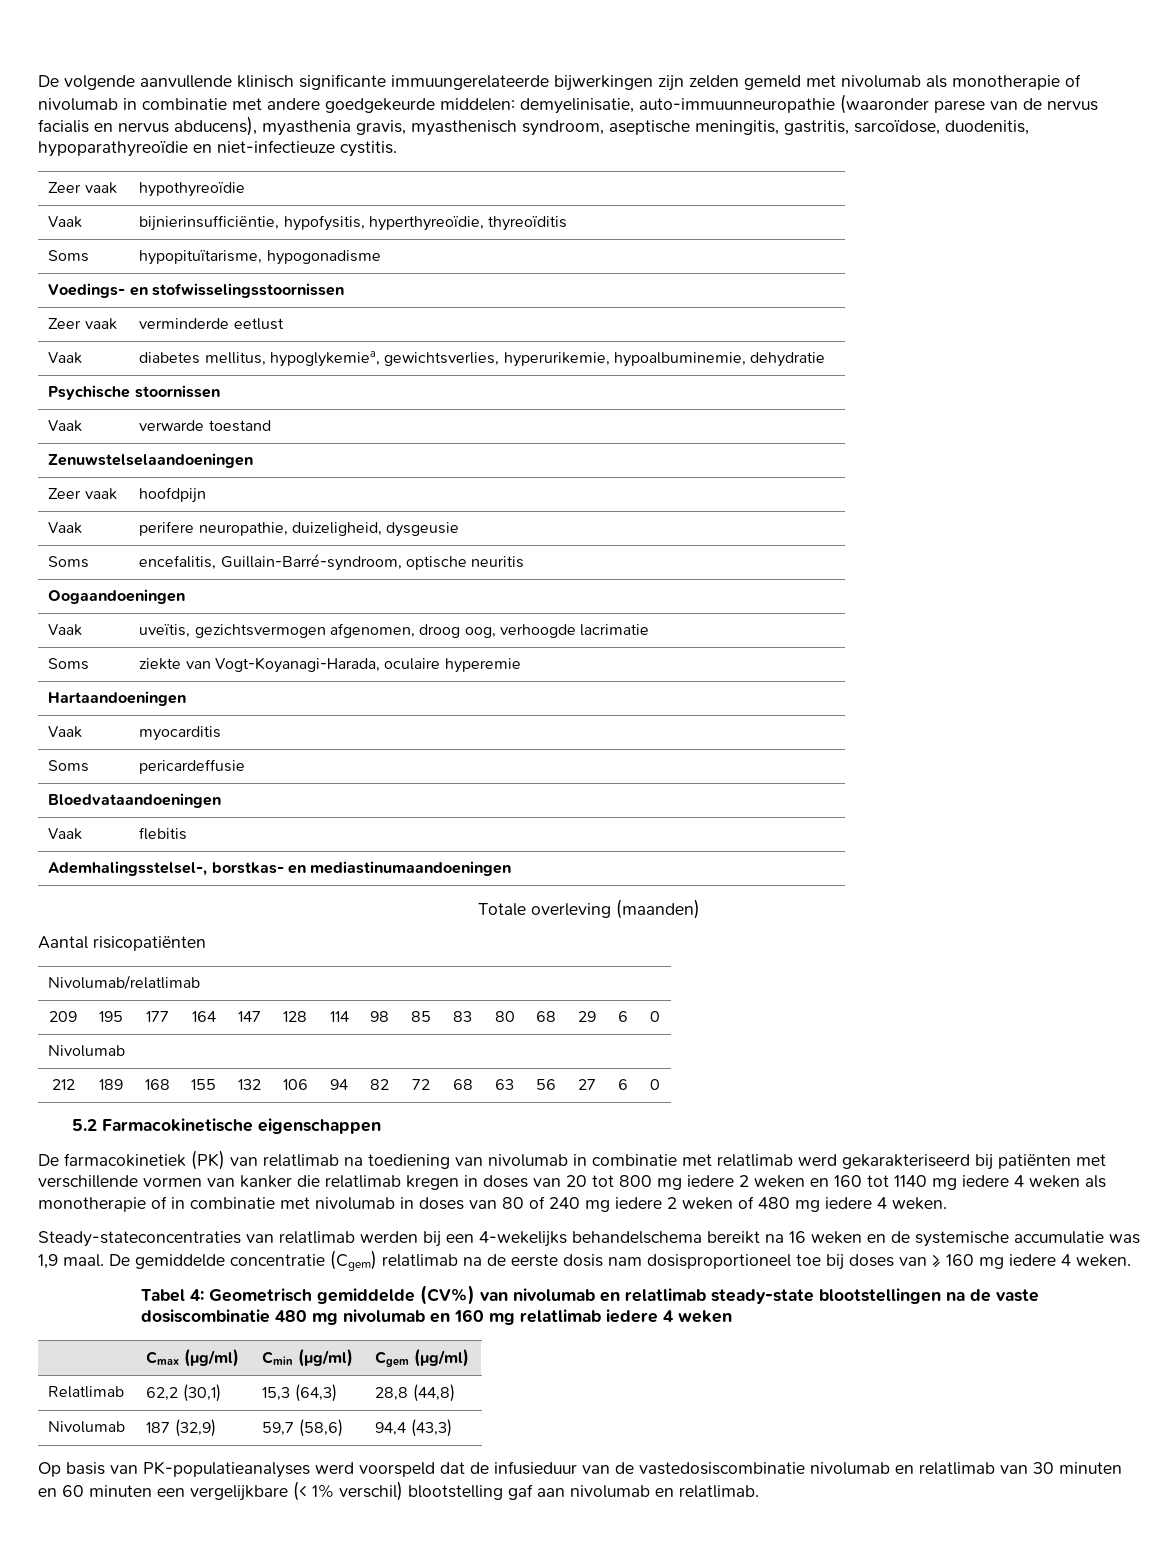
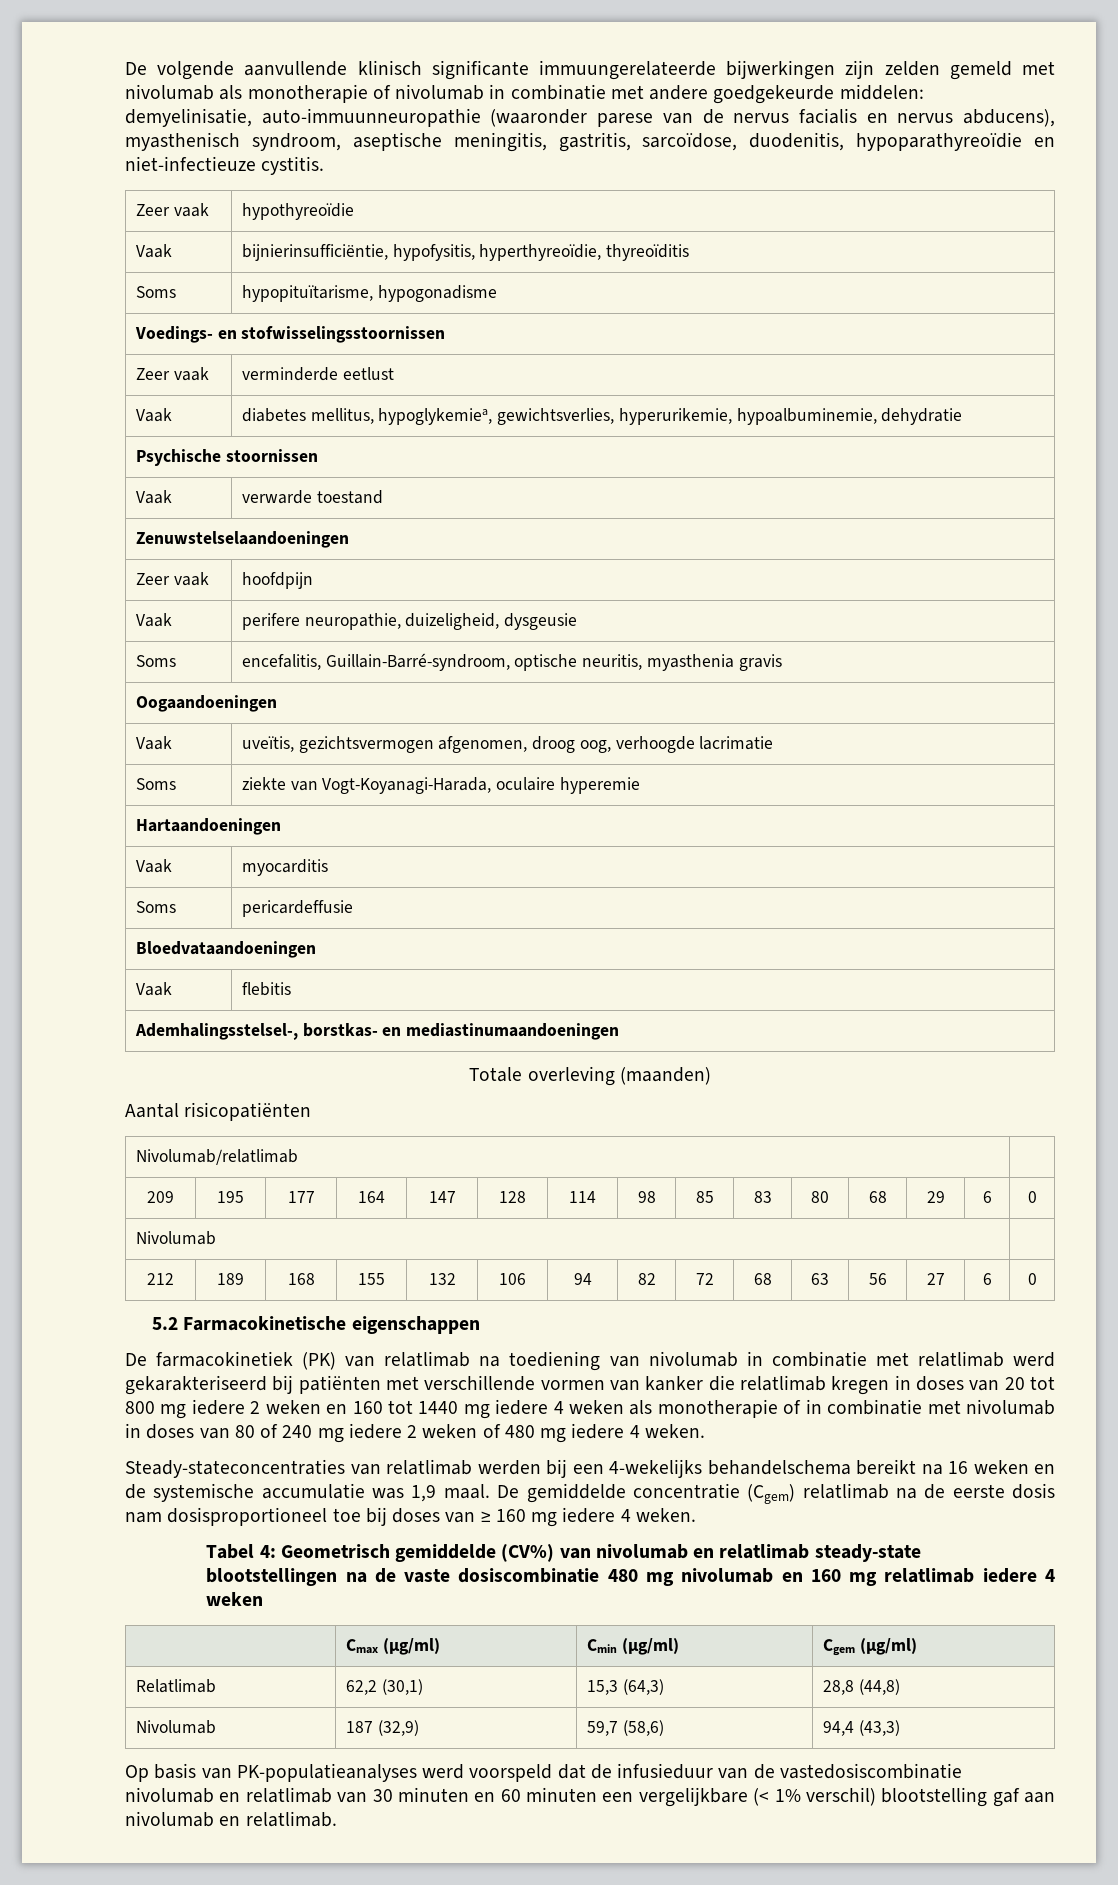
- De volgende aanvullende klinisch significante immuungerelateerde bijwerkingen zijn zelden gemeld met nivolumab als monotherapie of nivolumab in combinatie met andere goedgekeurde middelen: demyelinisatie, auto-immuunneuropathie (waaronder parese van de nervus facialis en nervus abducens), myasthenia gravis, myasthenisch syndroom, aseptische meningitis, gastritis, sarcoïdose, duodenitis, hypoparathyreoïdie en niet-infectieuze cystitis.
+ De volgende aanvullende klinisch significante immuungerelateerde bijwerkingen zijn zelden gemeld met nivolumab als monotherapie of nivolumab in combinatie met andere goedgekeurde middelen: demyelinisatie, auto-immuunneuropathie (waaronder parese van de nervus facialis en nervus abducens), myasthenisch syndroom, aseptische meningitis, gastritis, sarcoïdose, duodenitis, hypoparathyreoïdie en niet-infectieuze cystitis.
- Soms | encefalitis, Guillain-Barré-syndroom, optische neuritis
+ Soms | encefalitis, Guillain-Barré-syndroom, optische neuritis, myasthenia gravis
- De farmacokinetiek (PK) van relatlimab na toediening van nivolumab in combinatie met relatlimab werd gekarakteriseerd bij patiënten met verschillende vormen van kanker die relatlimab kregen in doses van 20 tot 800 mg iedere 2 weken en 160 tot 1140 mg iedere 4 weken als monotherapie of in combinatie met nivolumab in doses van 80 of 240 mg iedere 2 weken of 480 mg iedere 4 weken.
+ De farmacokinetiek (PK) van relatlimab na toediening van nivolumab in combinatie met relatlimab werd gekarakteriseerd bij patiënten met verschillende vormen van kanker die relatlimab kregen in doses van 20 tot 800 mg iedere 2 weken en 160 tot 1440 mg iedere 4 weken als monotherapie of in combinatie met nivolumab in doses van 80 of 240 mg iedere 2 weken of 480 mg iedere 4 weken.

